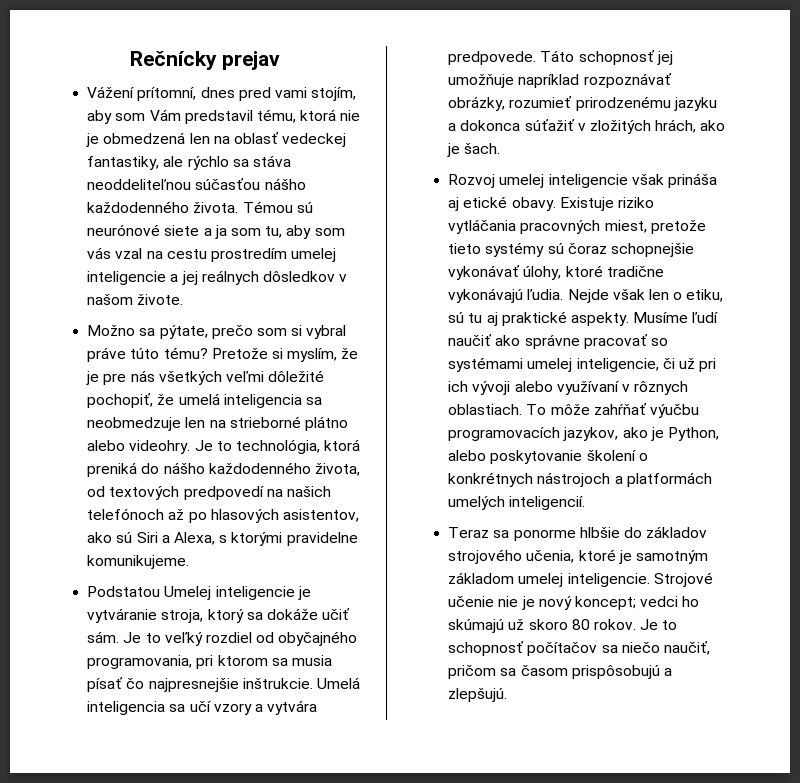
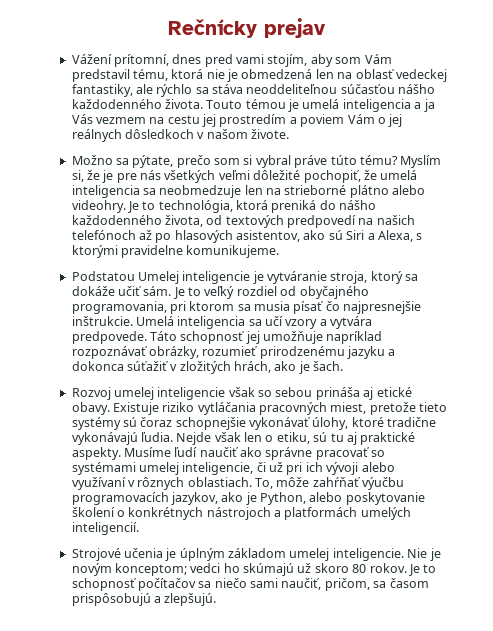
- Témou sú neurónové siete a ja som tu, aby som vás vzal na cestu prostredím umelej inteligencie a jej reálnych dôsledkov v našom živote.
+ Touto témou je umelá inteligencia a ja Vás vezmem na cestu jej prostredím a poviem Vám o jej reálnych dôsledkoch v našom živote.
- Pretože si myslím, že je pre nás všetkých veľmi dôležité pochopiť, že umelá inteligencia sa neobmedzuje len na strieborné plátno alebo videohry.
+ Myslím si, že je pre nás všetkých veľmi dôležité pochopiť, že umelá inteligencia sa neobmedzuje len na strieborné plátno alebo videohry.
- Rozvoj umelej inteligencie však prináša aj etické obavy.
+ Rozvoj umelej inteligencie však so sebou prináša aj etické obavy.
- To môže zahŕňať výučbu programovacích jazykov, ako je Python, alebo poskytovanie školení o konkrétnych nástrojoch a platformách umelých inteligencií.
+ To, môže zahŕňať výučbu programovacích jazykov, ako je Python, alebo poskytovanie školení o konkrétnych nástrojoch a platformách umelých inteligencií.
- Teraz sa ponorme hlbšie do základov strojového učenia, ktoré je samotným základom umelej inteligencie. Strojové učenie nie je nový koncept; vedci ho skúmajú už skoro 80 rokov.
+ Strojové učenia je úplným základom umelej inteligencie. Nie je novým konceptom; vedci ho skúmajú už skoro 80 rokov.
- Je to schopnosť počítačov sa niečo naučiť, pričom sa časom prispôsobujú a zlepšujú.
+ Je to schopnosť počítačov sa niečo sami naučiť, pričom, sa časom prispôsobujú a zlepšujú.

